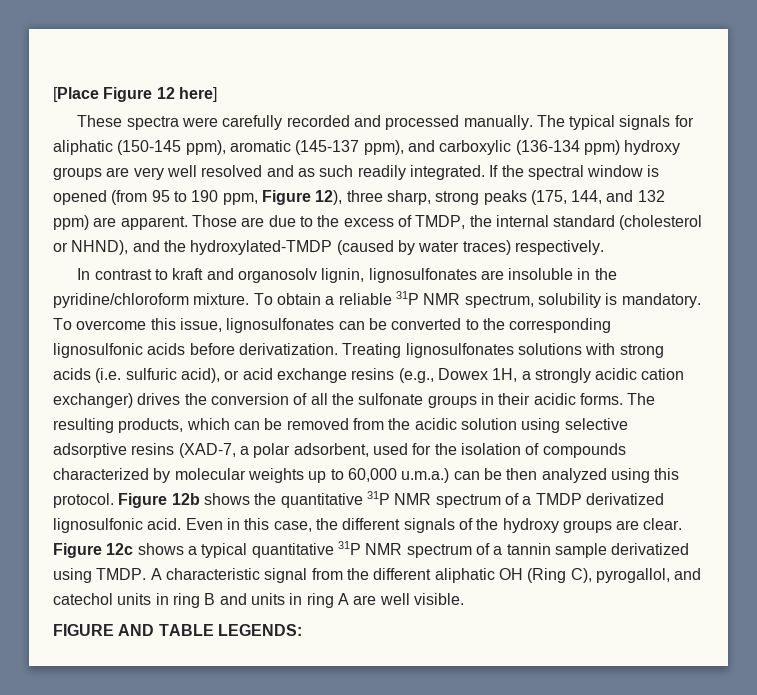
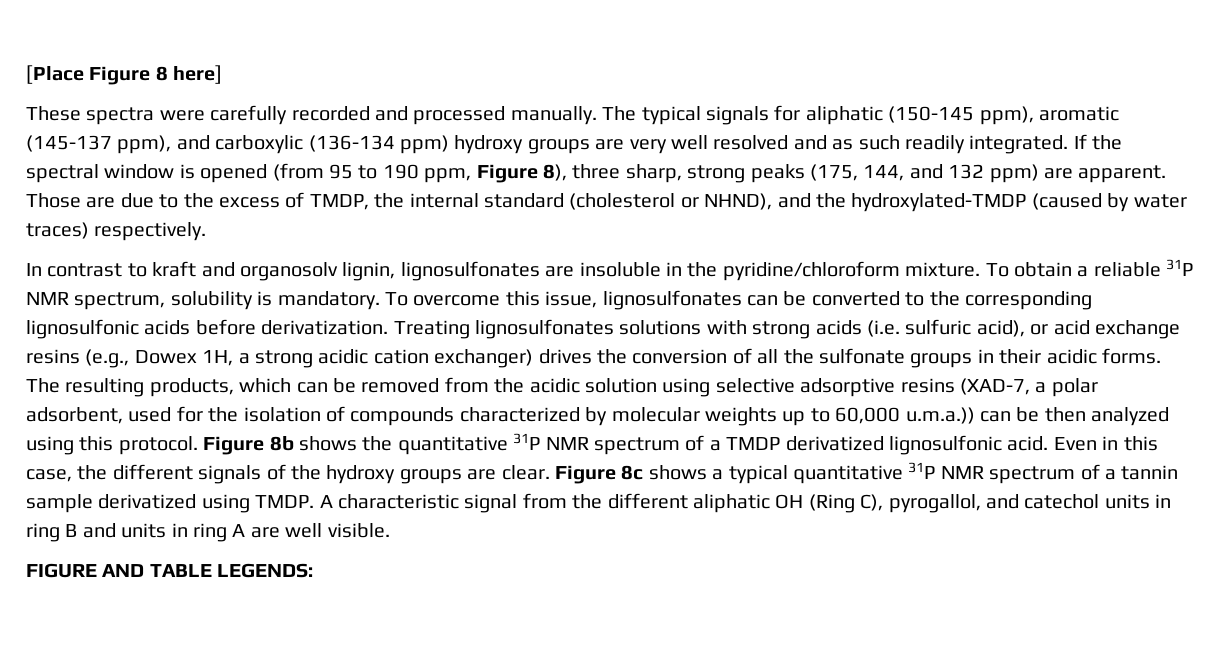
- [Place Figure 12 here]
+ [Place Figure 8 here]
- If the spectral window is opened (from 95 to 190 ppm, Figure 12), three sharp, strong peaks (175, 144, and 132 ppm) are apparent.
+ If the spectral window is opened (from 95 to 190 ppm, Figure 8), three sharp, strong peaks (175, 144, and 132 ppm) are apparent.
- Treating lignosulfonates solutions with strong acids (i.e. sulfuric acid), or acid exchange resins (e.g., Dowex 1H, a strongly acidic cation exchanger) drives the conversion of all the sulfonate groups in their acidic forms.
+ Treating lignosulfonates solutions with strong acids (i.e. sulfuric acid), or acid exchange resins (e.g., Dowex 1H, a strong acidic cation exchanger) drives the conversion of all the sulfonate groups in their acidic forms.
- The resulting products, which can be removed from the acidic solution using selective adsorptive resins (XAD-7, a polar adsorbent, used for the isolation of compounds characterized by molecular weights up to 60,000 u.m.a.) can be then analyzed using this protocol.
+ The resulting products, which can be removed from the acidic solution using selective adsorptive resins (XAD-7, a polar adsorbent, used for the isolation of compounds characterized by molecular weights up to 60,000 u.m.a.)) can be then analyzed using this protocol.
- Figure 12b shows the quantitative 31P NMR spectrum of a TMDP derivatized lignosulfonic acid.
+ Figure 8b shows the quantitative 31P NMR spectrum of a TMDP derivatized lignosulfonic acid.
- Figure 12c shows a typical quantitative 31P NMR spectrum of a tannin sample derivatized using TMDP.
+ Figure 8c shows a typical quantitative 31P NMR spectrum of a tannin sample derivatized using TMDP.

